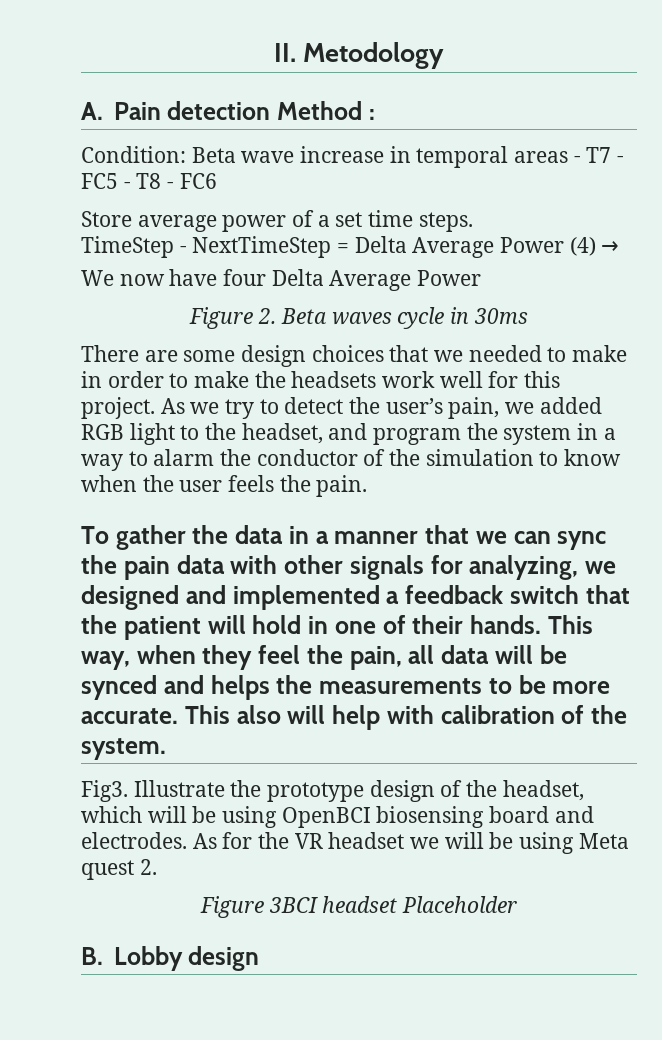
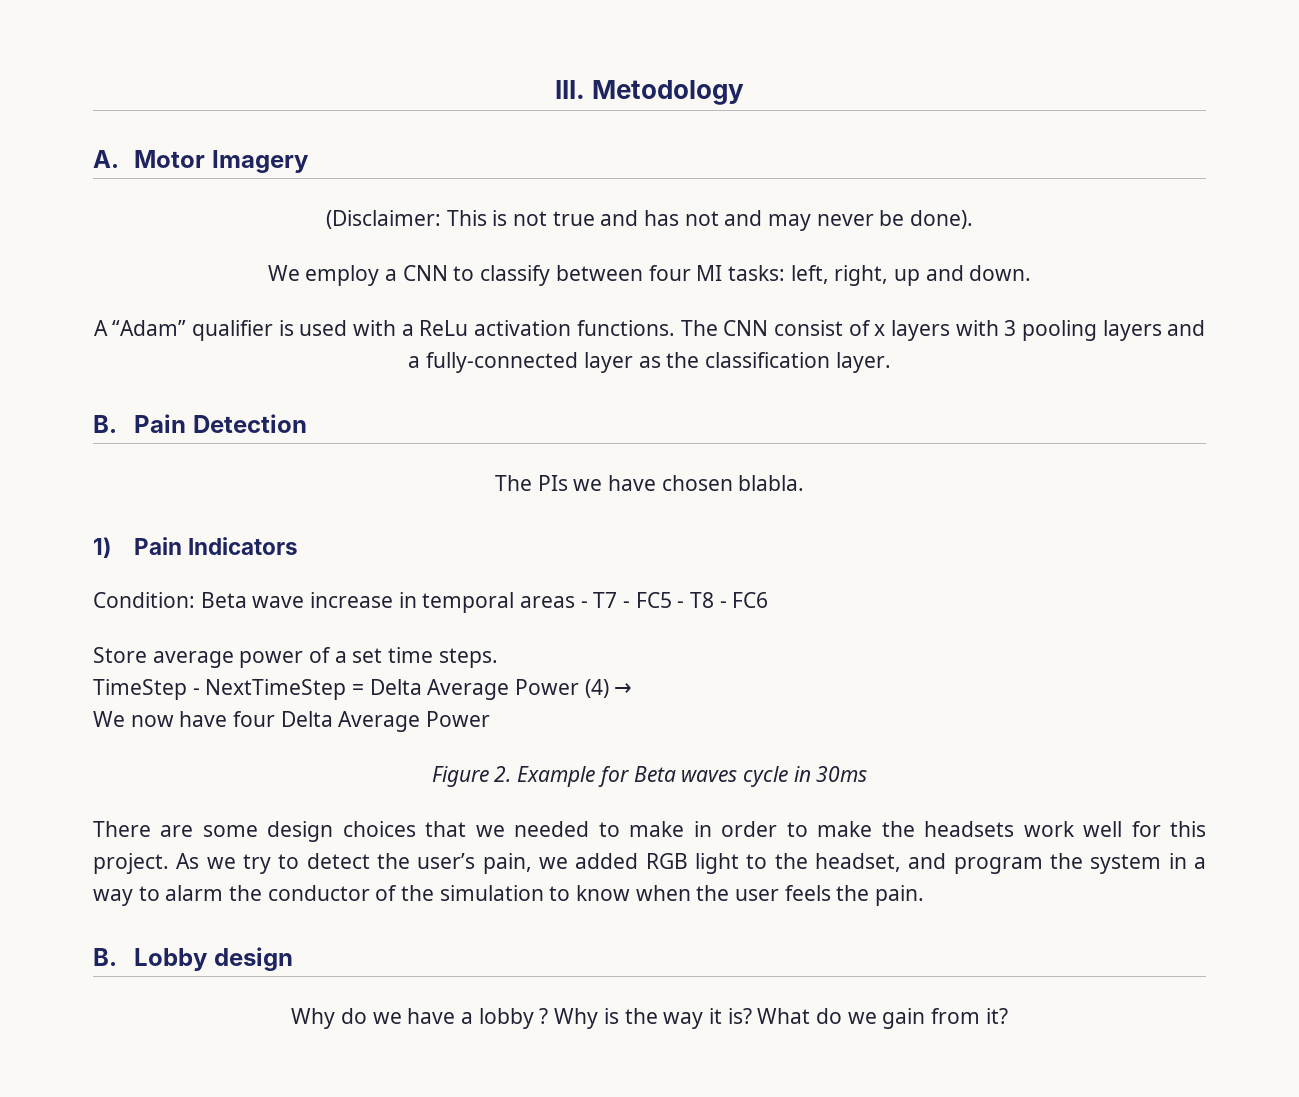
- II. Metodology
+ III. Metodology
- A. Pain detection Method :
+ A. Motor Imagery
+ (Disclaimer: This is not true and has not and may never be done).
+ We employ a CNN to classify between four MI tasks: left, right, up and down.
+ A “Adam” qualifier is used with a ReLu activation functions. The CNN consist of x layers with 3 pooling layers and a fully-connected layer as the classification layer.
+ B. Pain Detection
+ The PIs we have chosen blabla.
+ 1) Pain Indicators
- Figure 2. Beta waves cycle in 30ms
+ Figure 2. Example for Beta waves cycle in 30ms
- To gather the data in a manner that we can sync the pain data with other signals for analyzing, we designed and implemented a feedback switch that the patient will hold in one of their hands. This way, when they feel the pain, all data will be synced and helps the measurements to be more accurate. This also will help with calibration of the system.
- Fig3. Illustrate the prototype design of the headset, which will be using OpenBCI biosensing board and electrodes. As for the VR headset we will be using Meta quest 2.
- Figure 3BCI headset Placeholder
  B. Lobby design
+ Why do we have a lobby ? Why is the way it is? What do we gain from it?

